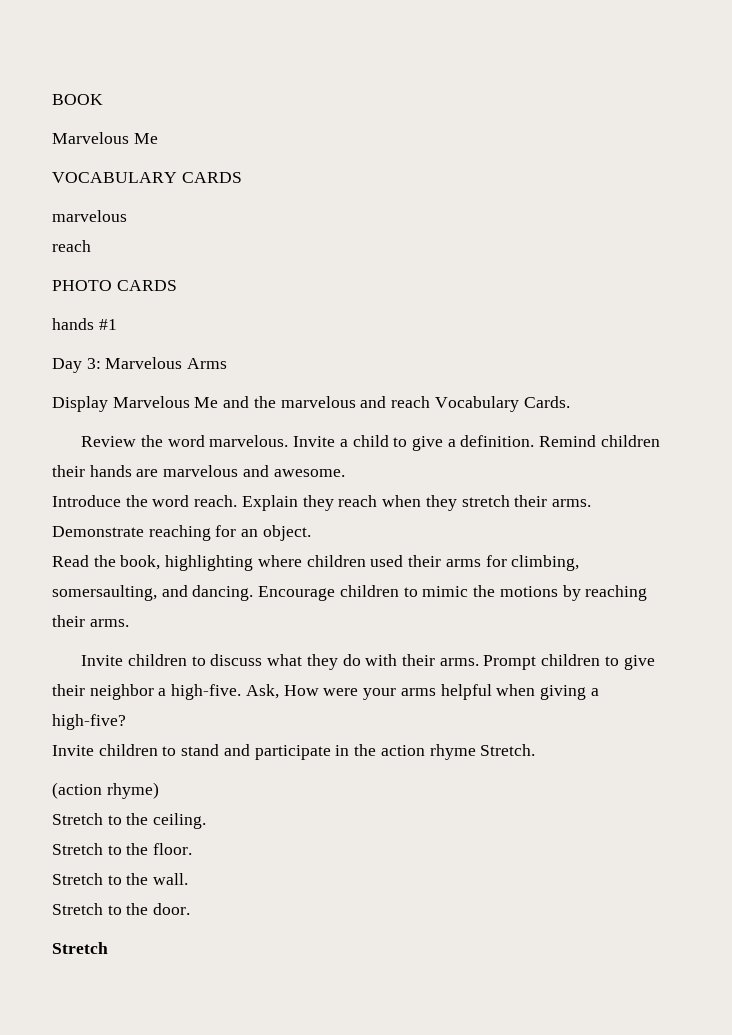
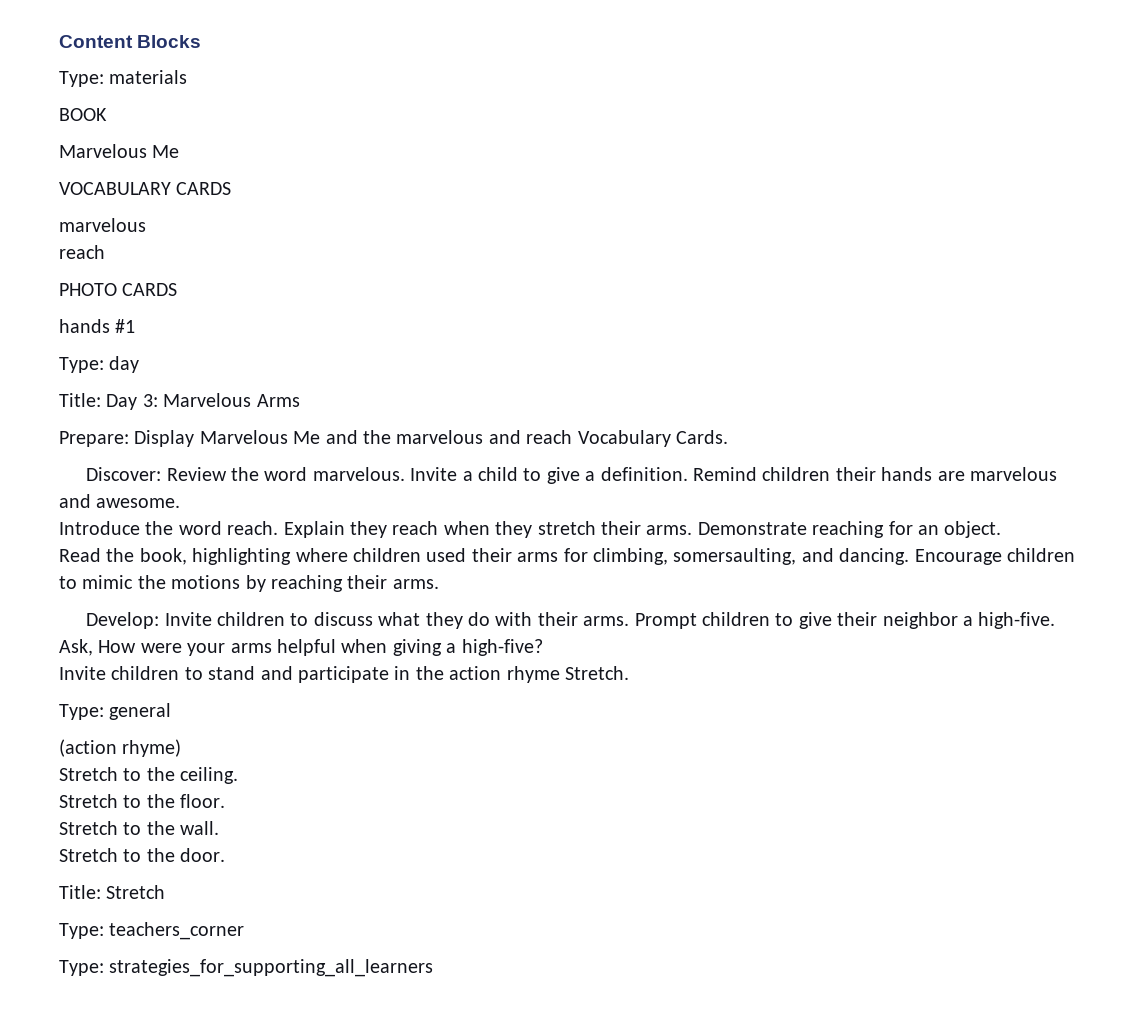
+ Content Blocks
+ Type: materials
- Day 3: Marvelous Arms
+ Type: day
+ Title: Day 3: Marvelous Arms
- Display Marvelous Me and the marvelous and reach Vocabulary Cards.
+ Prepare: Display Marvelous Me and the marvelous and reach Vocabulary Cards.
- Review the word marvelous.
+ Discover: Review the word marvelous.
- Invite children to discuss what they do with their arms.
+ Develop: Invite children to discuss what they do with their arms.
+ Type: general
  Stretch to the door.
- Stretch
+ Title: Stretch
+ Type: teachers_corner
+ Type: strategies_for_supporting_all_learners

